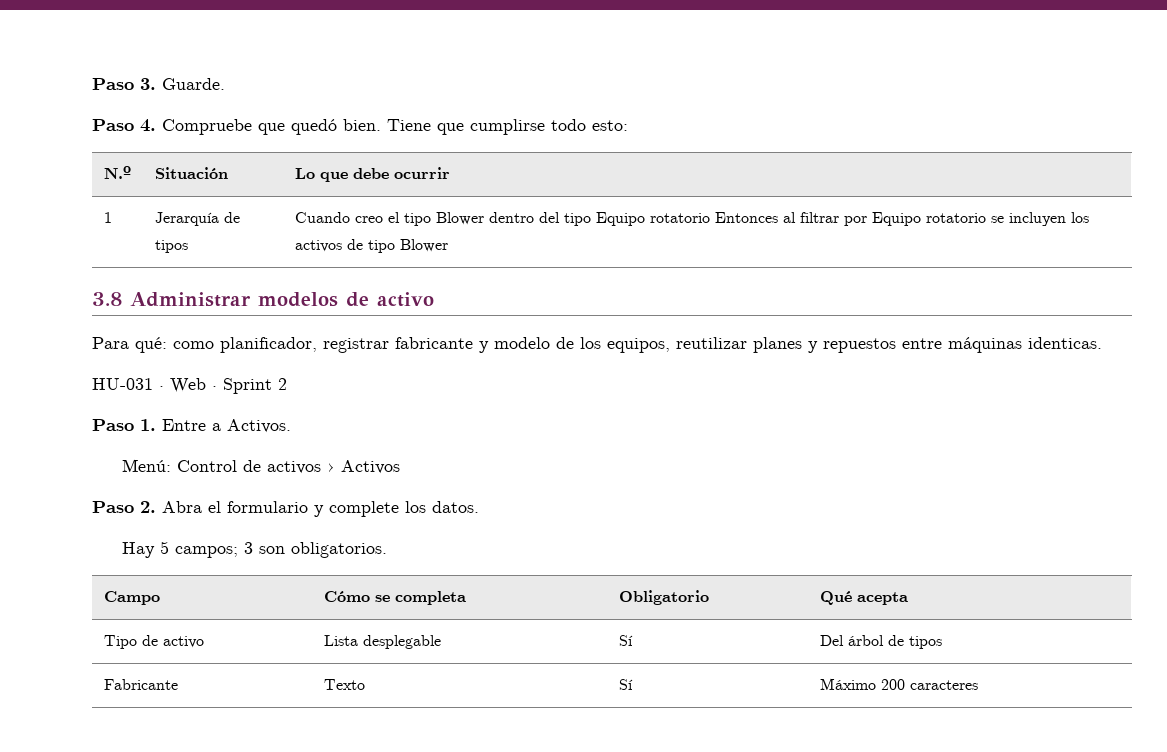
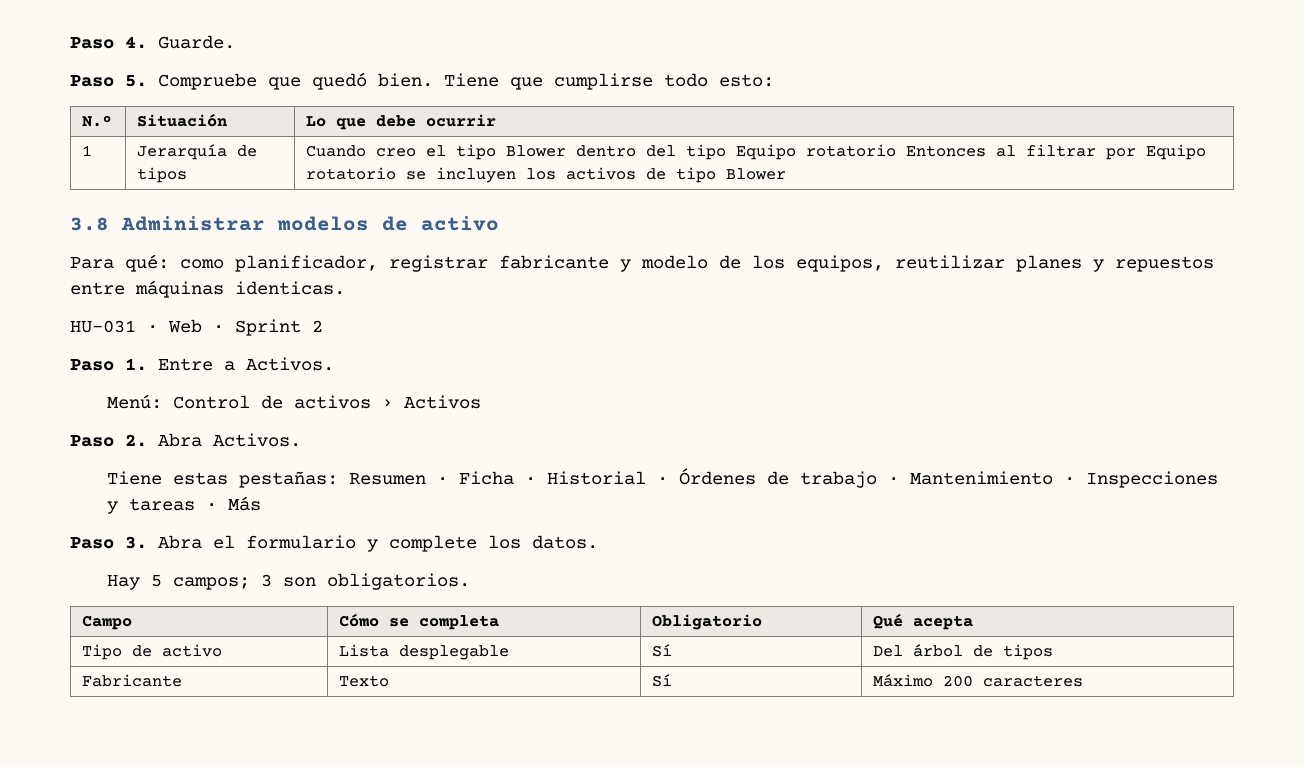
- Paso 3. Guarde.
+ Paso 4. Guarde.
- Paso 4. Compruebe que quedó bien.
+ Paso 5. Compruebe que quedó bien.
- Paso 2. Abra el formulario y complete los datos.
+ Paso 2. Abra Activos.
+ Tiene estas pestañas: Resumen · Ficha · Historial · Órdenes de trabajo · Mantenimiento · Inspecciones y tareas · Más
+ Paso 3. Abra el formulario y complete los datos.

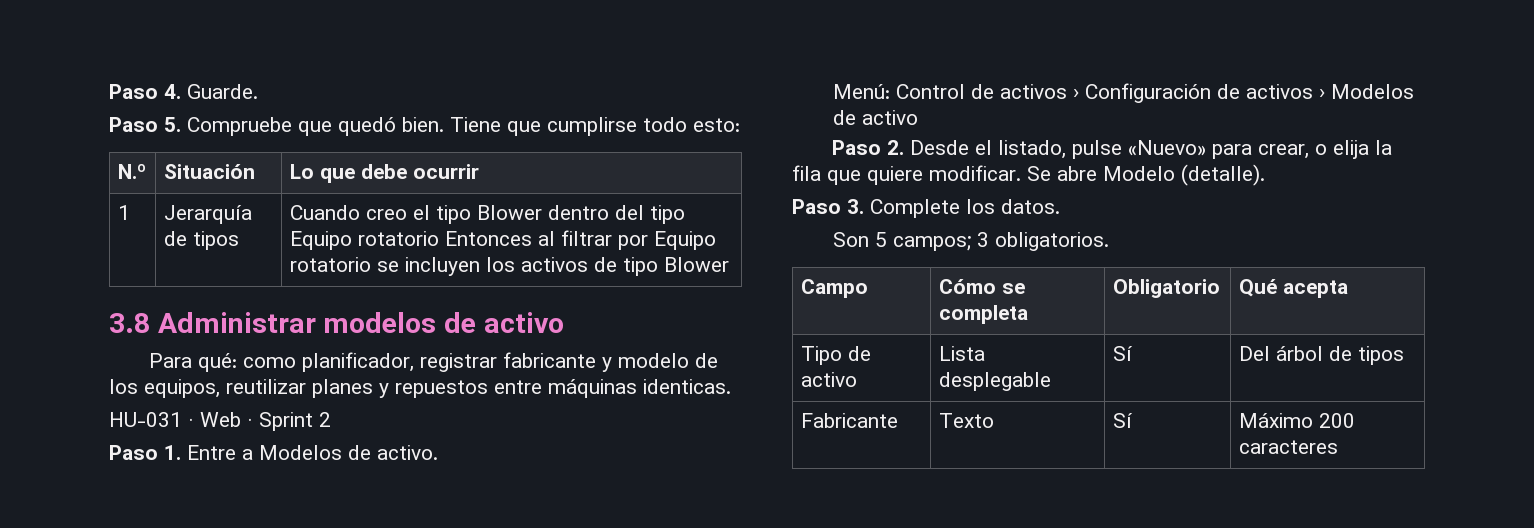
- Paso 1. Entre a Activos.
+ Paso 1. Entre a Modelos de activo.
- Menú: Control de activos › Activos
- Paso 2. Abra Activos.
- Tiene estas pestañas: Resumen · Ficha · Historial · Órdenes de trabajo · Mantenimiento · Inspecciones y tareas · Más
- Paso 3. Abra el formulario y complete los datos.
+ Menú: Control de activos › Configuración de activos › Modelos de activo
+ Paso 2. Desde el listado, pulse «Nuevo» para crear, o elija la fila que quiere modificar. Se abre Modelo (detalle).
+ Paso 3. Complete los datos.
- Hay 5 campos; 3 son obligatorios.
+ Son 5 campos; 3 obligatorios.

